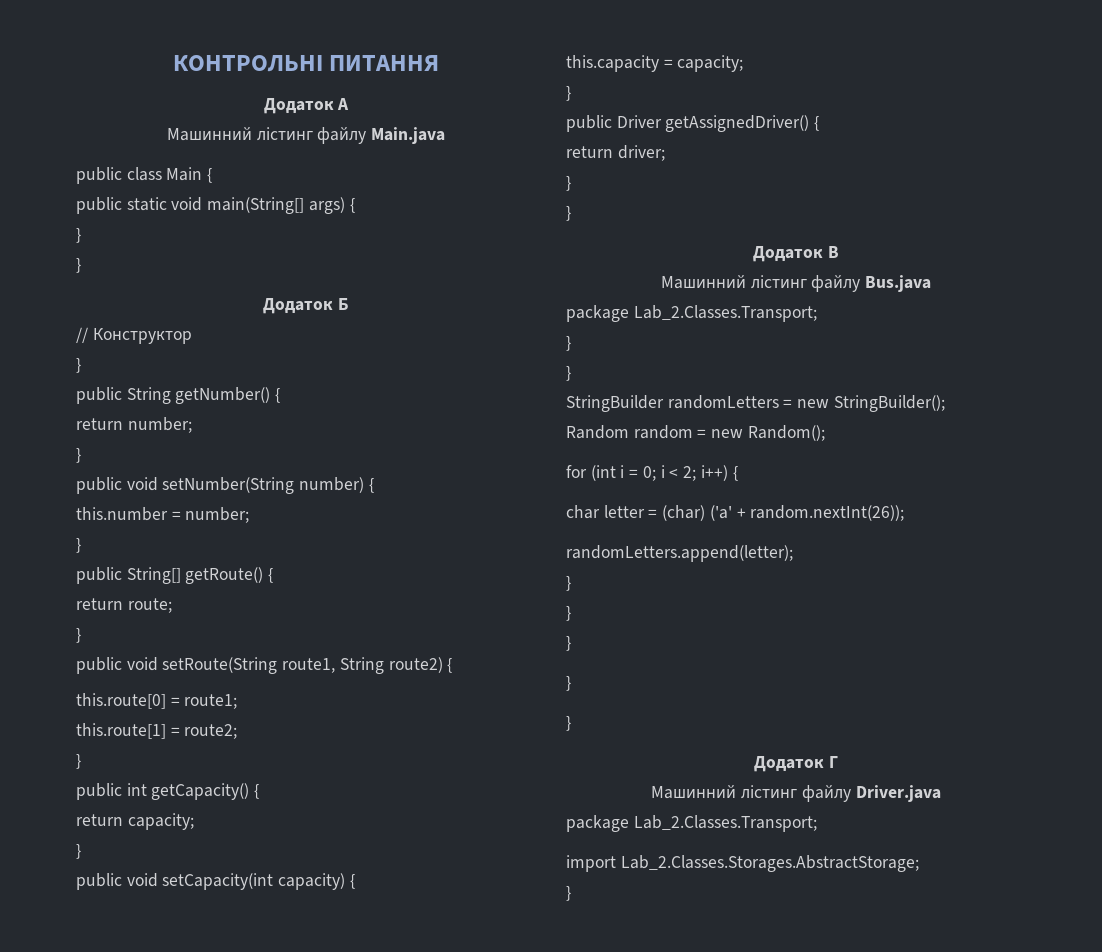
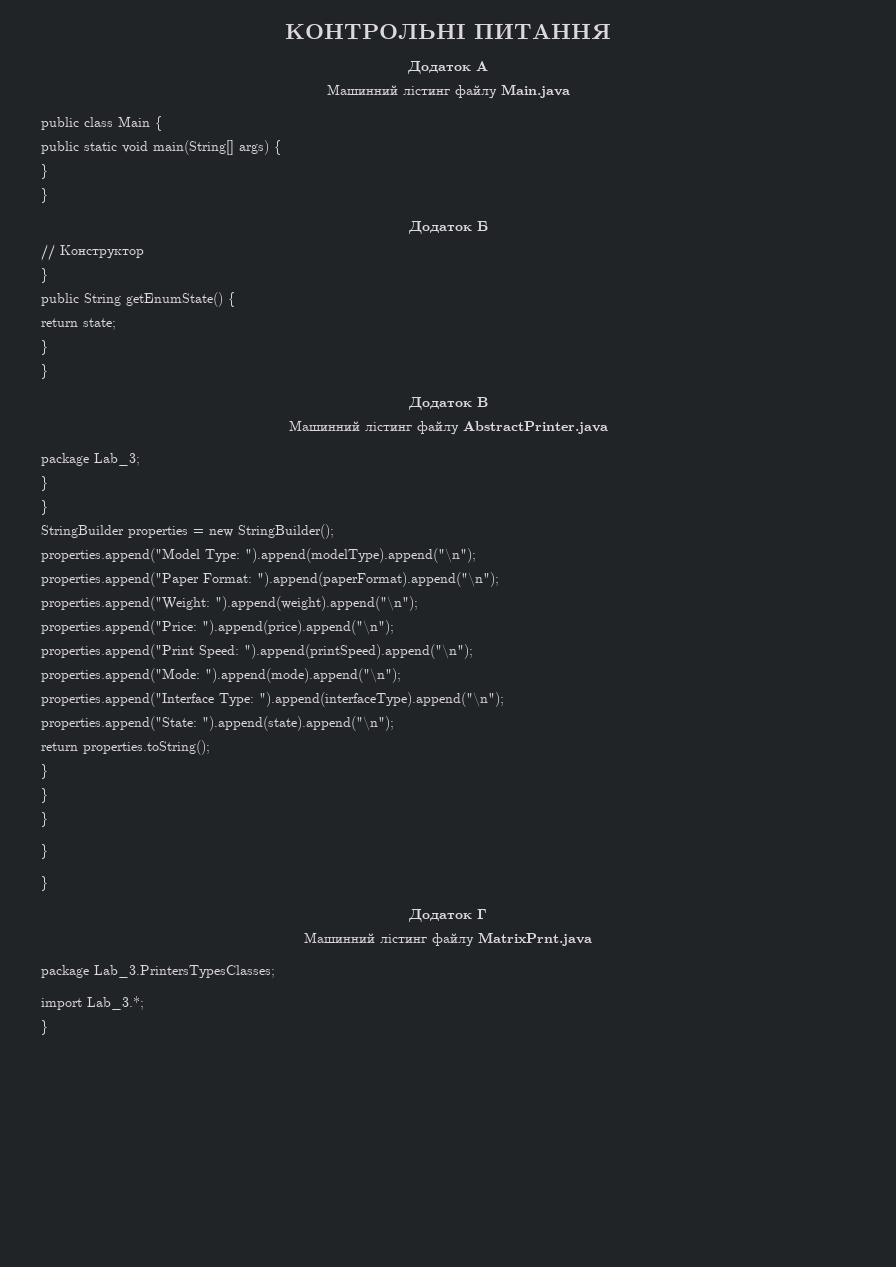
- public String getNumber() {
- return number;
- }
- public void setNumber(String number) {
- this.number = number;
- }
- public String[] getRoute() {
- return route;
- }
- public void setRoute(String route1, String route2) {
- this.route[0] = route1;
- this.route[1] = route2;
- }
- public int getCapacity() {
- return capacity;
- }
- public void setCapacity(int capacity) {
- this.capacity = capacity;
- }
- public Driver getAssignedDriver() {
- return driver;
+ public String getEnumState() {
+ return state;
- Машинний лістинг файлу Bus.java
- package Lab_2.Classes.Transport;
+ Машинний лістинг файлу AbstractPrinter.java
+ package Lab_3;
- StringBuilder randomLetters = new StringBuilder();
+ StringBuilder properties = new StringBuilder();
- Random random = new Random();
- for (int i = 0; i < 2; i++) {
- char letter = (char) ('a' + random.nextInt(26));
- randomLetters.append(letter);
+ properties.append("Model Type: ").append(modelType).append("\n");
+ properties.append("Paper Format: ").append(paperFormat).append("\n");
+ properties.append("Weight: ").append(weight).append("\n");
+ properties.append("Price: ").append(price).append("\n");
+ properties.append("Print Speed: ").append(printSpeed).append("\n");
+ properties.append("Mode: ").append(mode).append("\n");
+ properties.append("Interface Type: ").append(interfaceType).append("\n");
+ properties.append("State: ").append(state).append("\n");
+ return properties.toString();
- Машинний лістинг файлу Driver.java
- package Lab_2.Classes.Transport;
+ Машинний лістинг файлу MatrixPrnt.java
+ package Lab_3.PrintersTypesClasses;
- import Lab_2.Classes.Storages.AbstractStorage;
+ import Lab_3.*;

